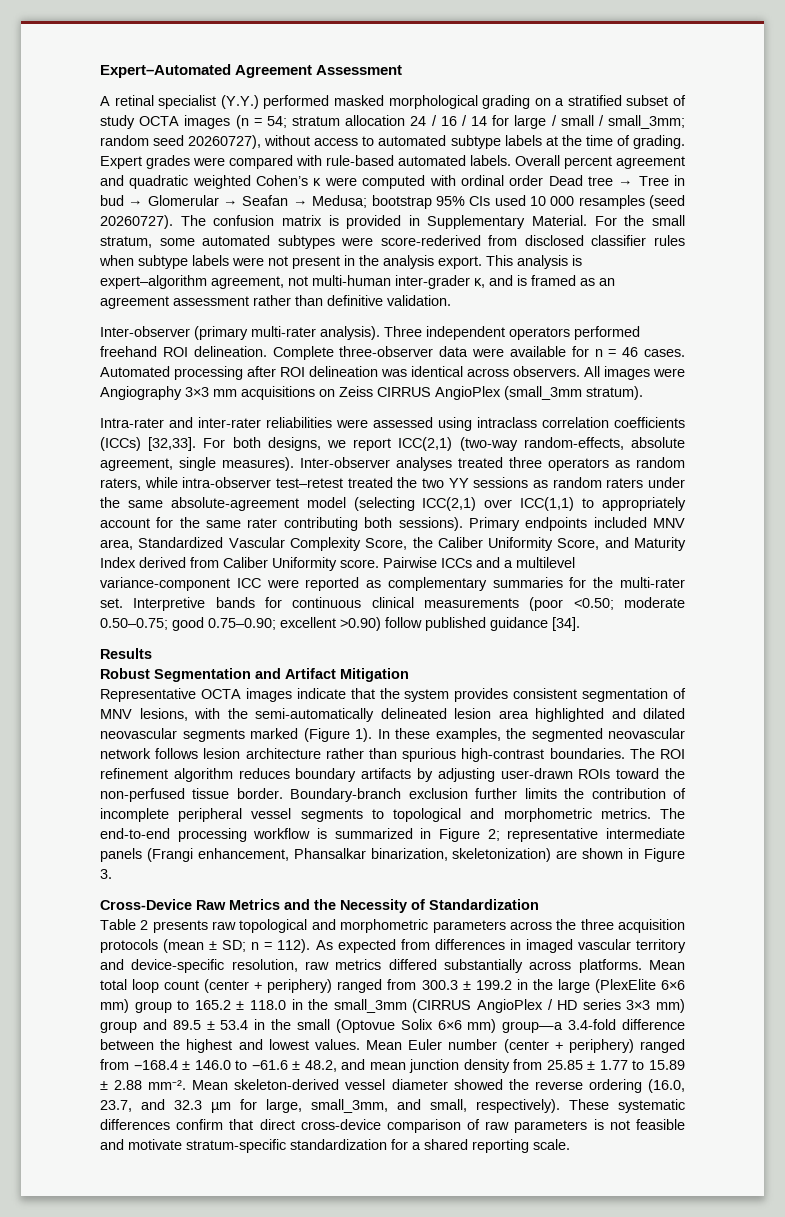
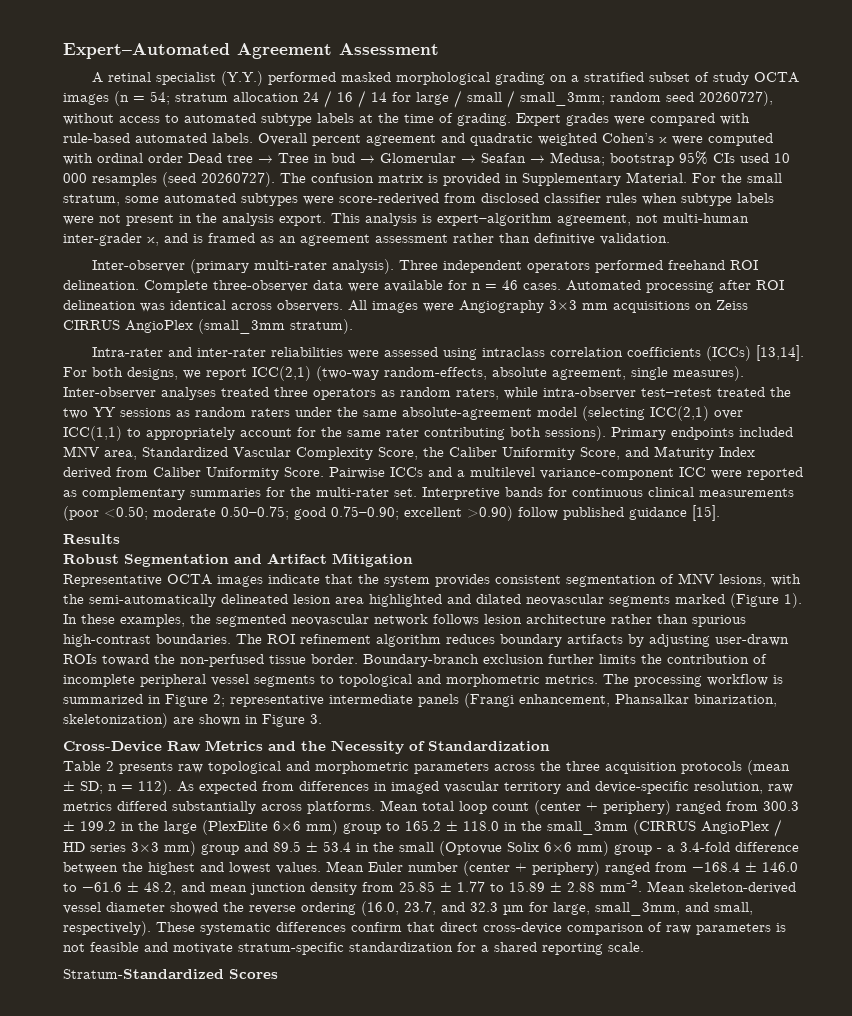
- Intra-rater and inter-rater reliabilities were assessed using intraclass correlation coefficients (ICCs) [32,33].
+ Intra-rater and inter-rater reliabilities were assessed using intraclass correlation coefficients (ICCs) [13,14].
- Primary endpoints included MNV area, Standardized Vascular Complexity Score, the Caliber Uniformity Score, and Maturity Index derived from Caliber Uniformity score.
+ Primary endpoints included MNV area, Standardized Vascular Complexity Score, the Caliber Uniformity Score, and Maturity Index derived from Caliber Uniformity Score.
- Interpretive bands for continuous clinical measurements (poor <0.50; moderate 0.50–0.75; good 0.75–0.90; excellent >0.90) follow published guidance [34].
+ Interpretive bands for continuous clinical measurements (poor <0.50; moderate 0.50–0.75; good 0.75–0.90; excellent >0.90) follow published guidance [15].
- The end-to-end processing workflow is summarized in Figure 2; representative intermediate panels (Frangi enhancement, Phansalkar binarization, skeletonization) are shown in Figure 3.
+ The processing workflow is summarized in Figure 2; representative intermediate panels (Frangi enhancement, Phansalkar binarization, skeletonization) are shown in Figure 3.
- Mean total loop count (center + periphery) ranged from 300.3 ± 199.2 in the large (PlexElite 6×6 mm) group to 165.2 ± 118.0 in the small_3mm (CIRRUS AngioPlex / HD series 3×3 mm) group and 89.5 ± 53.4 in the small (Optovue Solix 6×6 mm) group—a 3.4-fold difference between the highest and lowest values.
+ Mean total loop count (center + periphery) ranged from 300.3 ± 199.2 in the large (PlexElite 6×6 mm) group to 165.2 ± 118.0 in the small_3mm (CIRRUS AngioPlex / HD series 3×3 mm) group and 89.5 ± 53.4 in the small (Optovue Solix 6×6 mm) group - a 3.4-fold difference between the highest and lowest values.
+ Stratum-Standardized Scores

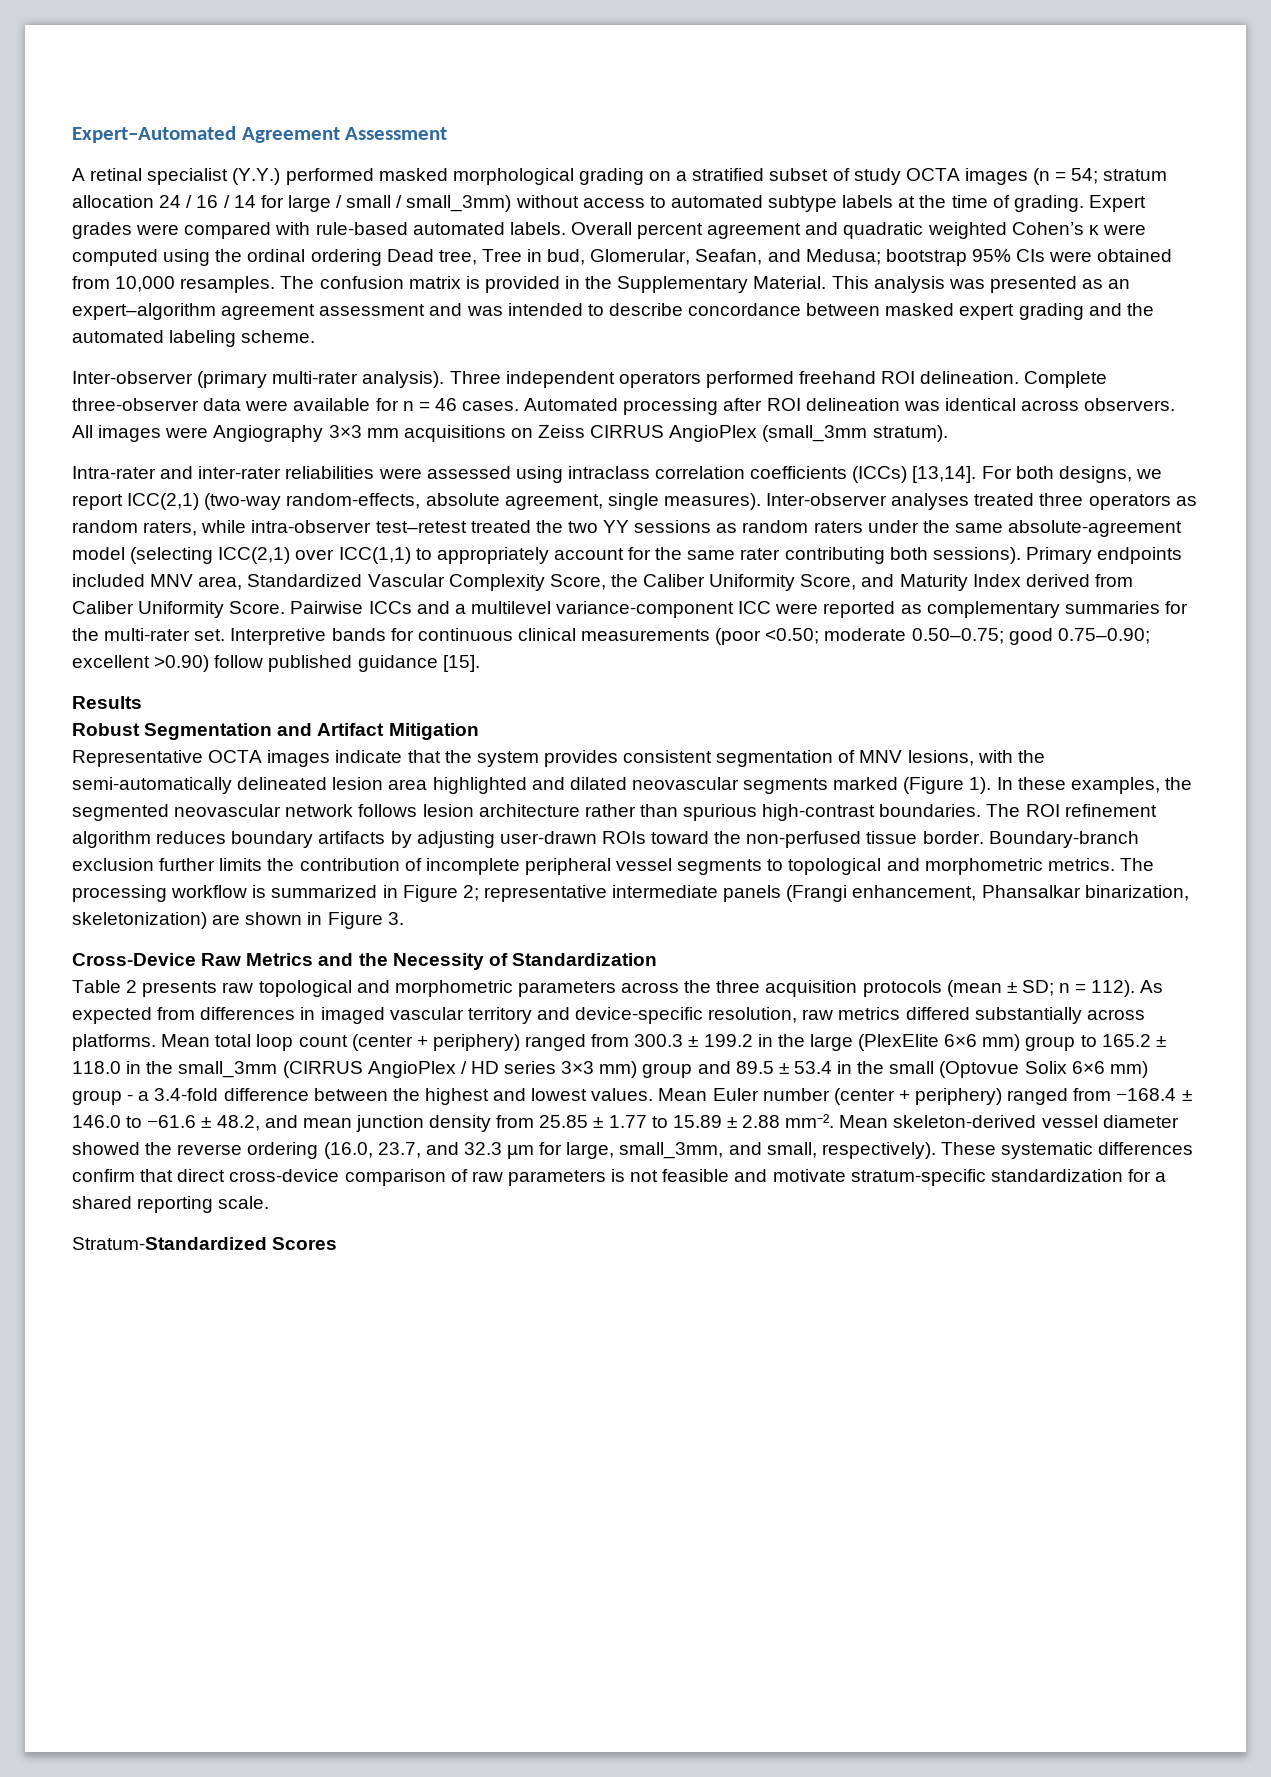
- A retinal specialist (Y.Y.) performed masked morphological grading on a stratified subset of study OCTA images (n = 54; stratum allocation 24 / 16 / 14 for large / small / small_3mm; random seed 20260727), without access to automated subtype labels at the time of grading.
+ A retinal specialist (Y.Y.) performed masked morphological grading on a stratified subset of study OCTA images (n = 54; stratum allocation 24 / 16 / 14 for large / small / small_3mm) without access to automated subtype labels at the time of grading.
- Overall percent agreement and quadratic weighted Cohen’s κ were computed with ordinal order Dead tree → Tree in bud → Glomerular → Seafan → Medusa; bootstrap 95% CIs used 10 000 resamples (seed 20260727).
+ Overall percent agreement and quadratic weighted Cohen’s κ were computed using the ordinal ordering Dead tree, Tree in bud, Glomerular, Seafan, and Medusa; bootstrap 95% CIs were obtained from 10,000 resamples.
- The confusion matrix is provided in Supplementary Material.
+ The confusion matrix is provided in the Supplementary Material.
- For the small stratum, some automated subtypes were score-rederived from disclosed classifier rules when subtype labels were not present in the analysis export. This analysis is expert–algorithm agreement, not multi-human inter-grader κ, and is framed as an agreement assessment rather than definitive validation.
+ This analysis was presented as an expert–algorithm agreement assessment and was intended to describe concordance between masked expert grading and the automated labeling scheme.

